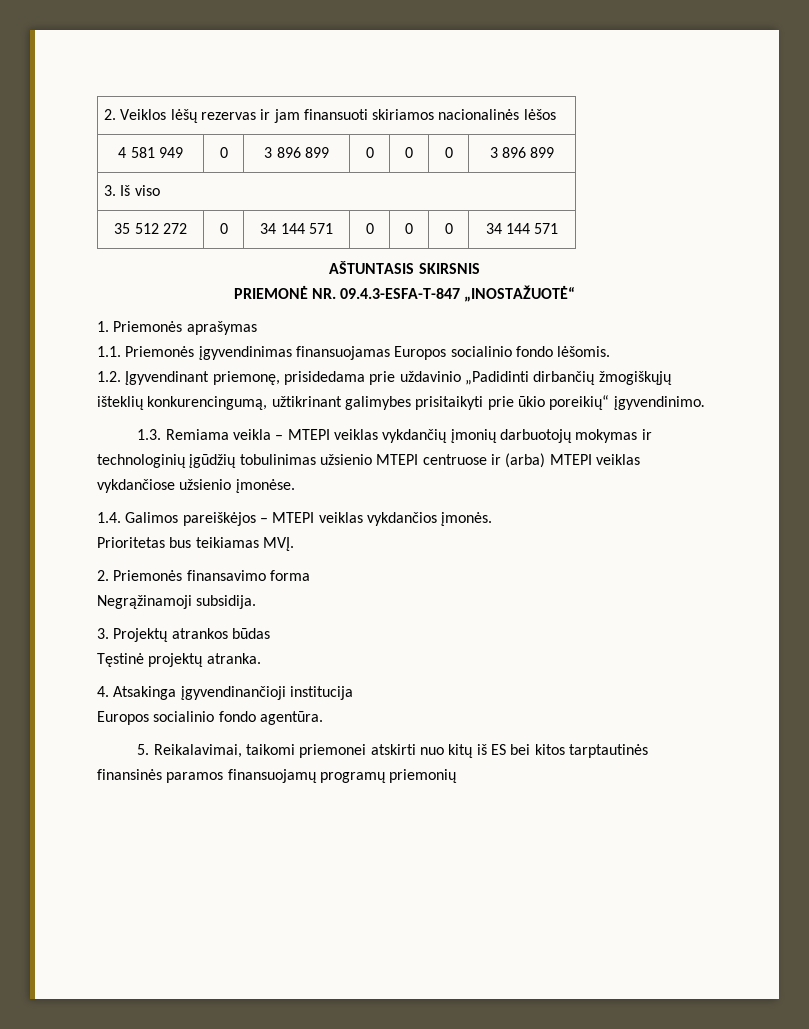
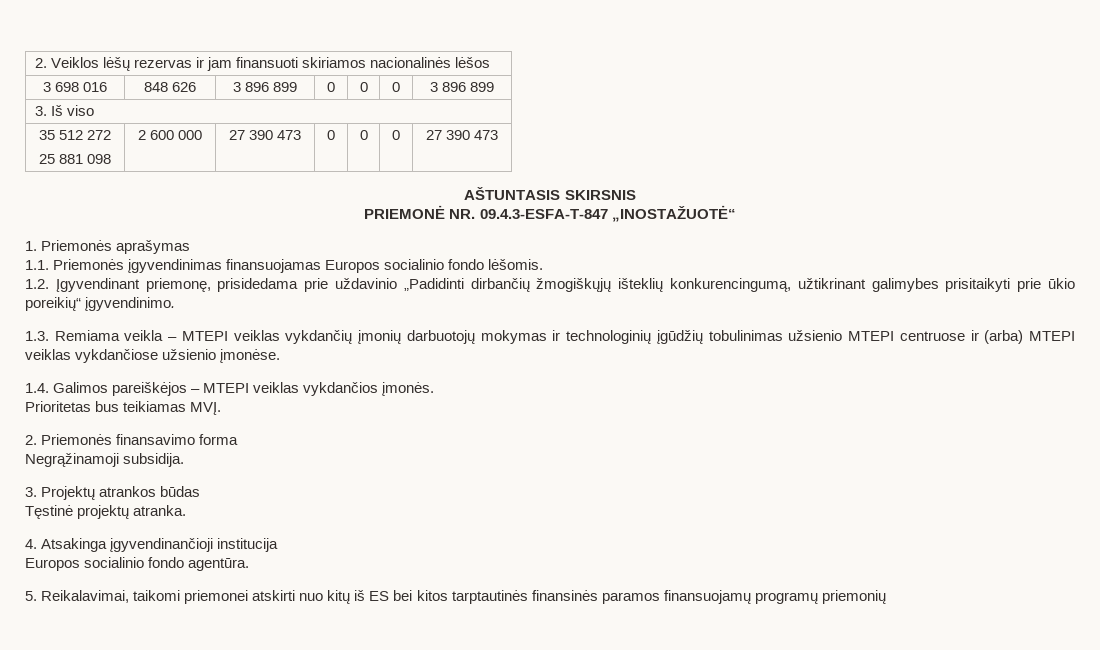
- 4 581 949 | 0 | 3 896 899 | 0 | 0 | 0 | 3 896 899
+ 3 698 016 | 848 626 | 3 896 899 | 0 | 0 | 0 | 3 896 899
- 35 512 272 | 0 | 34 144 571 | 0 | 0 | 0 | 34 144 571
+ 35 512 272
+ 25 881 098 | 2 600 000 | 27 390 473 | 0 | 0 | 0 | 27 390 473

